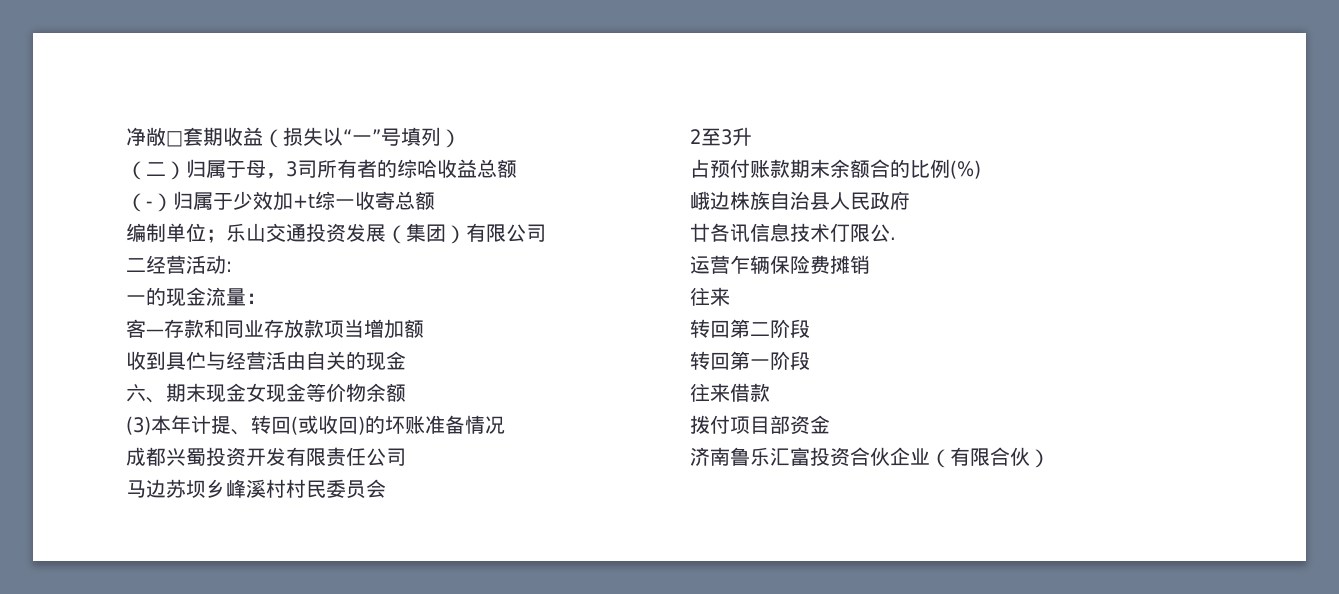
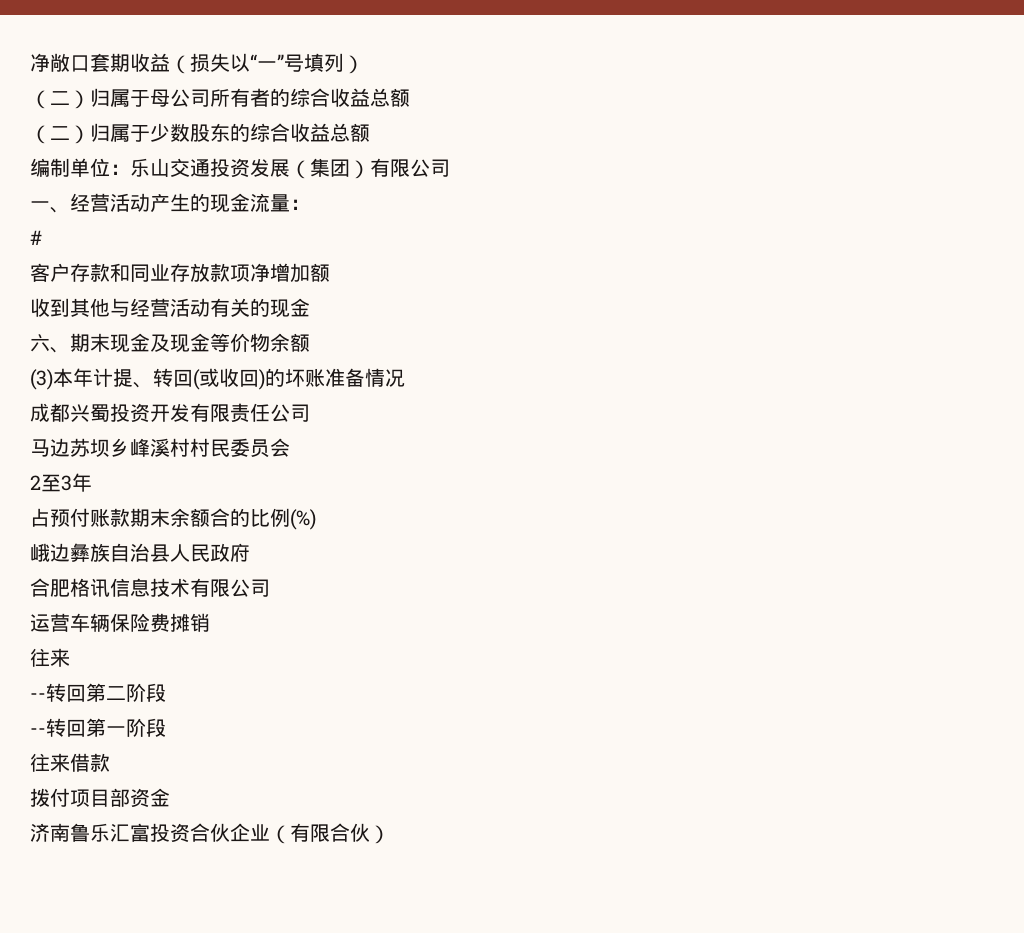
- 净敞□套期收益（损失以“一”号填列）
+ 净敞口套期收益（损失以“一”号填列）
- （二）归属于母，3司所有者的综哈收益总额
+ （二）归属于母公司所有者的综合收益总额
- （-）归属于少效加+t综一收寄总额
+ （二）归属于少数股东的综合收益总额
- 编制单位；乐山交通投资发展（集团）有限公司
+ 编制单位：乐山交通投资发展（集团）有限公司
- 二经营活动:
- 一的现金流量：
+ 一、经营活动产生的现金流量：
+ #
- 客—存款和同业存放款项当增加额
+ 客户存款和同业存放款项净增加额
- 收到具伫与经营活由自关的现金
+ 收到其他与经营活动有关的现金
- 六、期末现金女现金等价物余额
+ 六、期末现金及现金等价物余额
- 2至3升
+ 2至3年
- 峨边株族自治县人民政府
+ 峨边彝族自治县人民政府
- 廿各讯信息技术仃限公.
+ 合肥格讯信息技术有限公司
- 运营乍辆保险费摊销
+ 运营车辆保险费摊销
- 转回第二阶段
+ --转回第二阶段
- 转回第一阶段
+ --转回第一阶段

